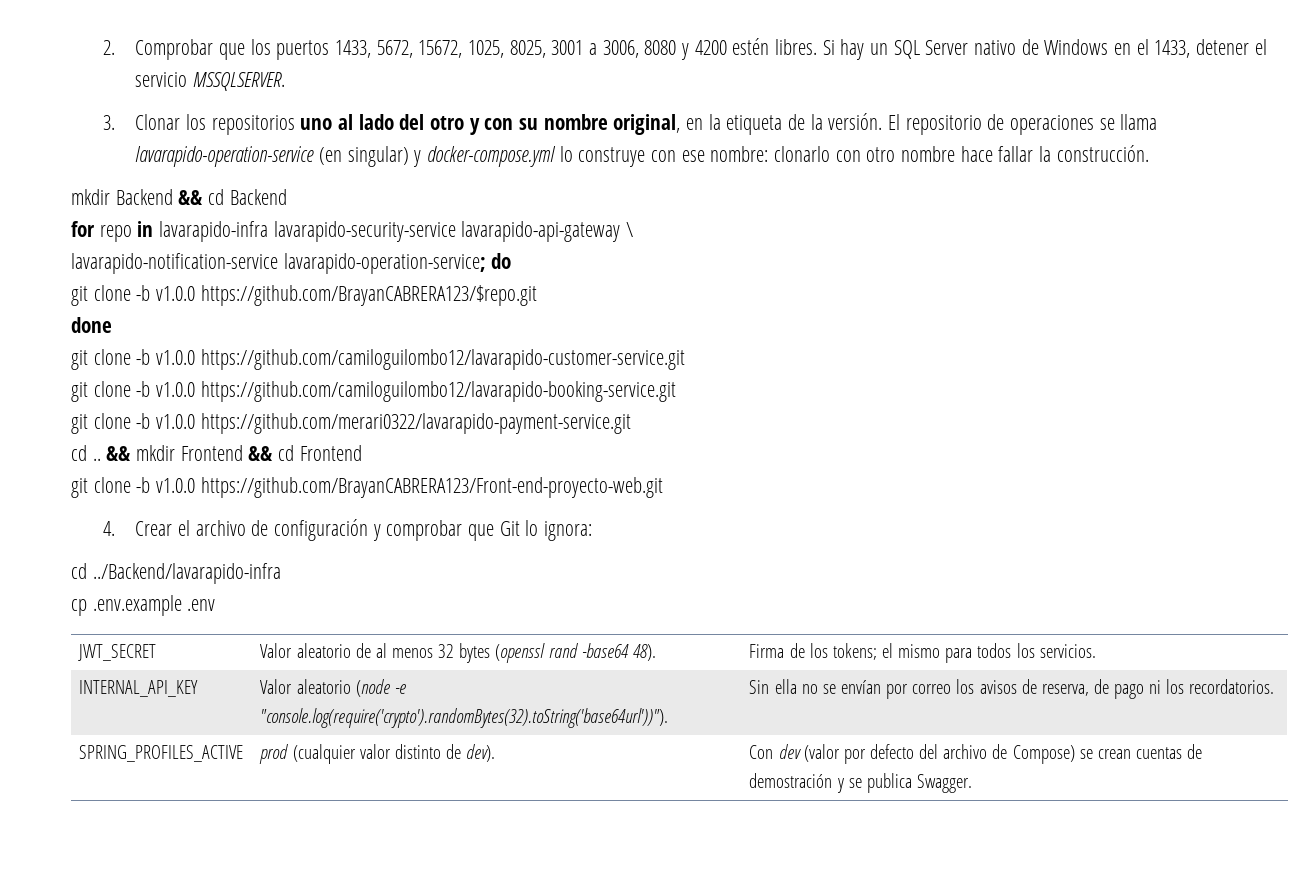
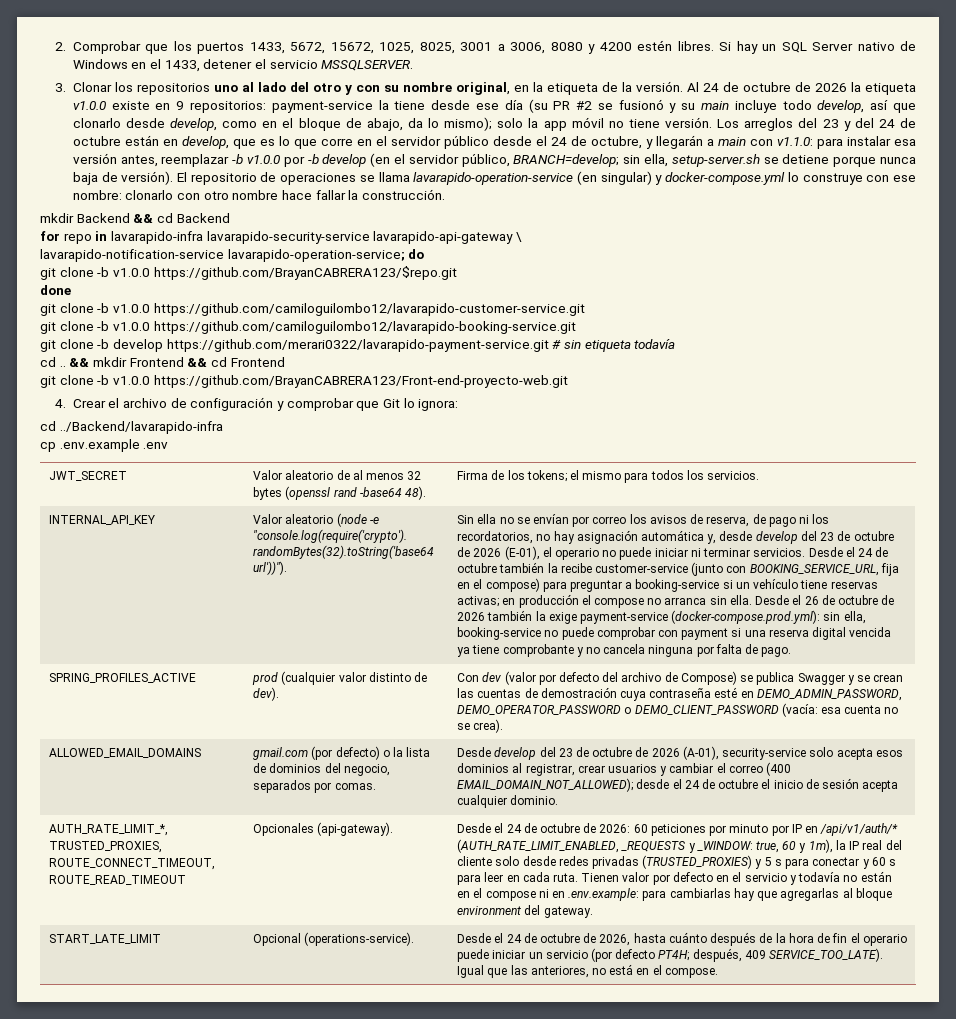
+ Al 24 de octubre de 2026 la etiqueta v1.0.0 existe en 9 repositorios: payment-service la tiene desde ese día (su PR #2 se fusionó y su main incluye todo develop, así que clonarlo desde develop, como en el bloque de abajo, da lo mismo); solo la app móvil no tiene versión. Los arreglos del 23 y del 24 de octubre están en develop, que es lo que corre en el servidor público desde el 24 de octubre, y llegarán a main con v1.1.0: para instalar esa versión antes, reemplazar -b v1.0.0 por -b develop (en el servidor público, BRANCH=develop; sin ella, setup-server.sh se detiene porque nunca baja de versión).
- git clone -b v1.0.0 https://github.com/merari0322/lavarapido-payment-service.git
+ git clone -b develop https://github.com/merari0322/lavarapido-payment-service.git # sin etiqueta todavía
- Sin ella no se envían por correo los avisos de reserva, de pago ni los recordatorios.
+ Sin ella no se envían por correo los avisos de reserva, de pago ni los recordatorios, no hay asignación automática y, desde develop del 23 de octubre de 2026 (E-01), el operario no puede iniciar ni terminar servicios. Desde el 24 de octubre también la recibe customer-service (junto con BOOKING_SERVICE_URL, fija en el compose) para preguntar a booking-service si un vehículo tiene reservas activas; en producción el compose no arranca sin ella. Desde el 26 de octubre de 2026 también la exige payment-service (docker-compose.prod.yml): sin ella, booking-service no puede comprobar con payment si una reserva digital vencida ya tiene comprobante y no cancela ninguna por falta de pago.
- SPRING_PROFILES_ACTIVE | prod (cualquier valor distinto de dev). | Con dev (valor por defecto del archivo de Compose) se crean cuentas de demostración y se publica Swagger.
+ SPRING_PROFILES_ACTIVE | prod (cualquier valor distinto de dev). | Con dev (valor por defecto del archivo de Compose) se publica Swagger y se crean las cuentas de demostración cuya contraseña esté en DEMO_ADMIN_PASSWORD, DEMO_OPERATOR_PASSWORD o DEMO_CLIENT_PASSWORD (vacía: esa cuenta no se crea).
+ ALLOWED_EMAIL_DOMAINS | gmail.com (por defecto) o la lista de dominios del negocio, separados por comas. | Desde develop del 23 de octubre de 2026 (A-01), security-service solo acepta esos dominios al registrar, crear usuarios y cambiar el correo (400 EMAIL_DOMAIN_NOT_ALLOWED); desde el 24 de octubre el inicio de sesión acepta cualquier dominio.
+ AUTH_RATE_LIMIT_*, TRUSTED_PROXIES, ROUTE_CONNECT_TIMEOUT, ROUTE_READ_TIMEOUT | Opcionales (api-gateway). | Desde el 24 de octubre de 2026: 60 peticiones por minuto por IP en /api/v1/auth/* (AUTH_RATE_LIMIT_ENABLED, _REQUESTS y _WINDOW: true, 60 y 1m), la IP real del cliente solo desde redes privadas (TRUSTED_PROXIES) y 5 s para conectar y 60 s para leer en cada ruta. Tienen valor por defecto en el servicio y todavía no están en el compose ni en .env.example: para cambiarlas hay que agregarlas al bloque environment del gateway.
+ START_LATE_LIMIT | Opcional (operations-service). | Desde el 24 de octubre de 2026, hasta cuánto después de la hora de fin el operario puede iniciar un servicio (por defecto PT4H; después, 409 SERVICE_TOO_LATE). Igual que las anteriores, no está en el compose.

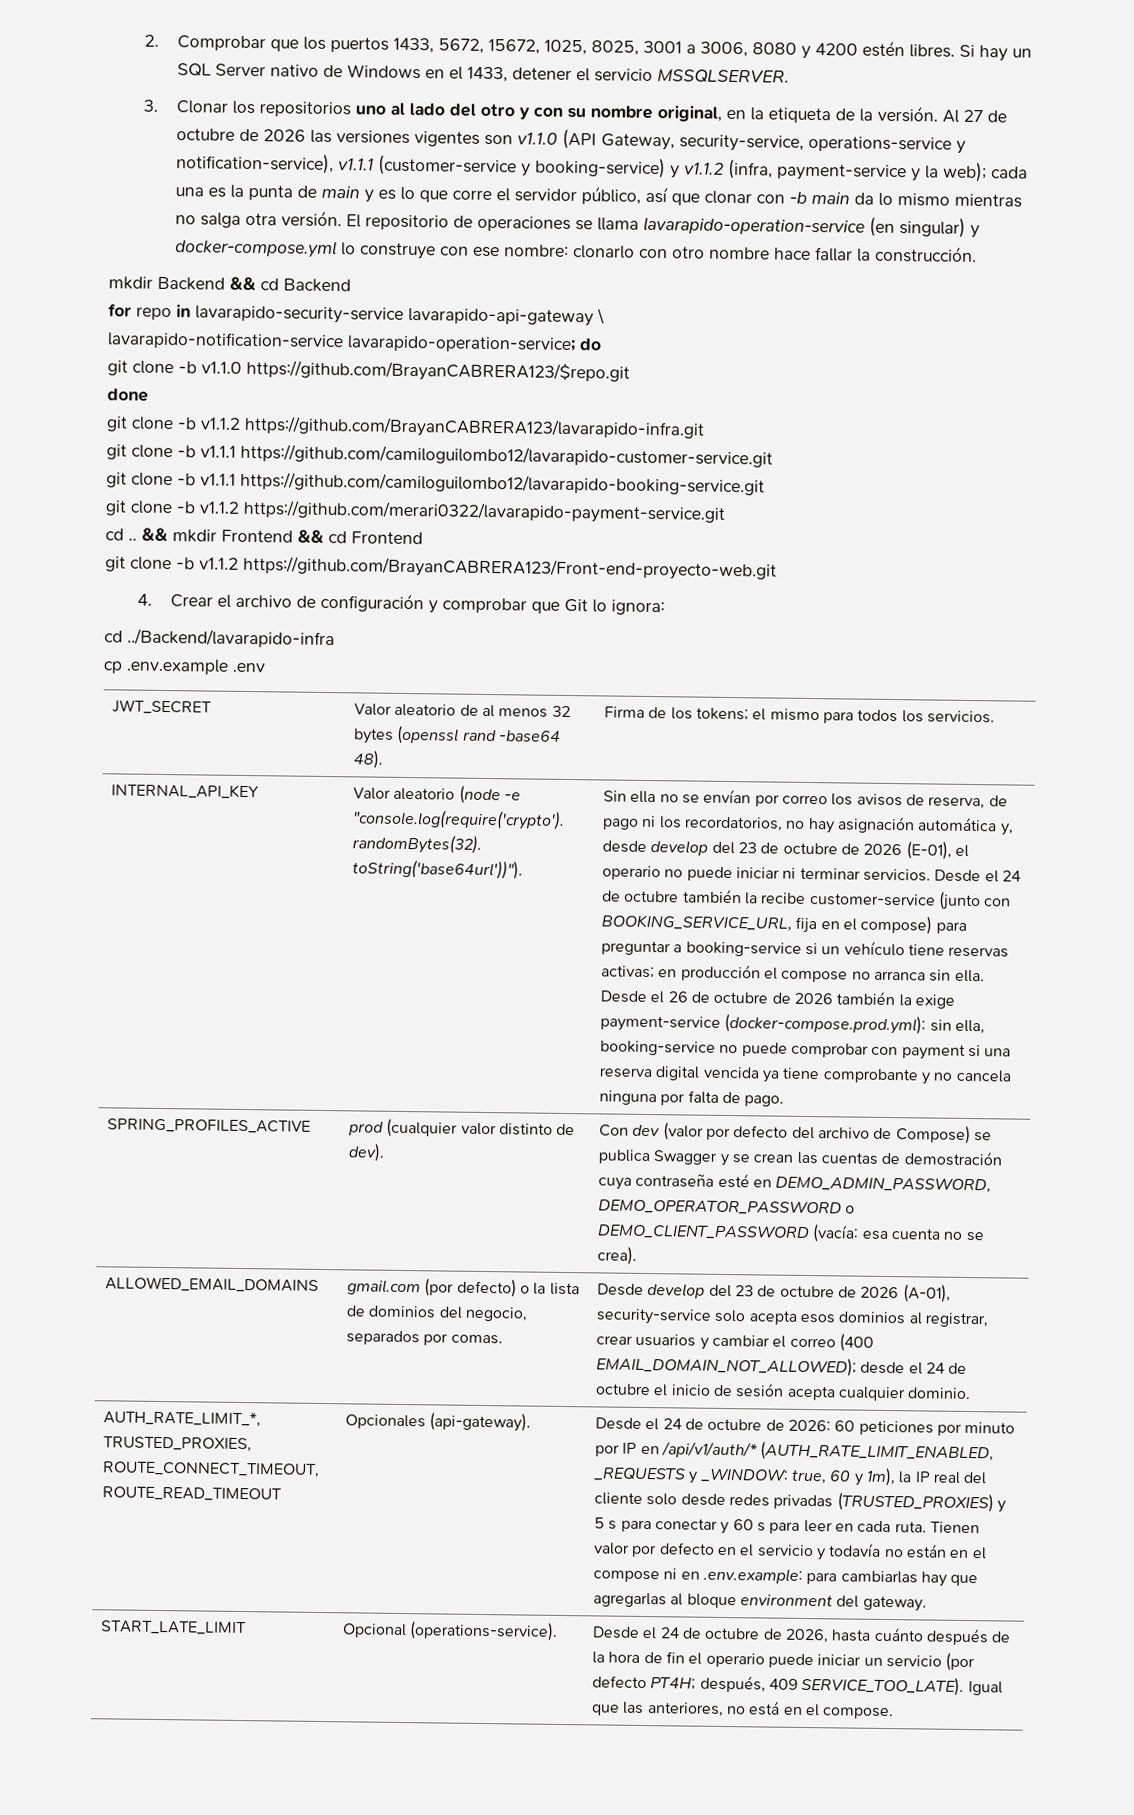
- Al 24 de octubre de 2026 la etiqueta v1.0.0 existe en 9 repositorios: payment-service la tiene desde ese día (su PR #2 se fusionó y su main incluye todo develop, así que clonarlo desde develop, como en el bloque de abajo, da lo mismo); solo la app móvil no tiene versión. Los arreglos del 23 y del 24 de octubre están en develop, que es lo que corre en el servidor público desde el 24 de octubre, y llegarán a main con v1.1.0: para instalar esa versión antes, reemplazar -b v1.0.0 por -b develop (en el servidor público, BRANCH=develop; sin ella, setup-server.sh se detiene porque nunca baja de versión).
+ Al 27 de octubre de 2026 las versiones vigentes son v1.1.0 (API Gateway, security-service, operations-service y notification-service), v1.1.1 (customer-service y booking-service) y v1.1.2 (infra, payment-service y la web); cada una es la punta de main y es lo que corre el servidor público, así que clonar con -b main da lo mismo mientras no salga otra versión.
- for repo in lavarapido-infra lavarapido-security-service lavarapido-api-gateway \
+ for repo in lavarapido-security-service lavarapido-api-gateway \
- git clone -b v1.0.0 https://github.com/BrayanCABRERA123/$repo.git
+ git clone -b v1.1.0 https://github.com/BrayanCABRERA123/$repo.git
- git clone -b v1.0.0 https://github.com/camiloguilombo12/lavarapido-customer-service.git
+ git clone -b v1.1.2 https://github.com/BrayanCABRERA123/lavarapido-infra.git
+ git clone -b v1.1.1 https://github.com/camiloguilombo12/lavarapido-customer-service.git
- git clone -b v1.0.0 https://github.com/camiloguilombo12/lavarapido-booking-service.git
+ git clone -b v1.1.1 https://github.com/camiloguilombo12/lavarapido-booking-service.git
- git clone -b develop https://github.com/merari0322/lavarapido-payment-service.git # sin etiqueta todavía
+ git clone -b v1.1.2 https://github.com/merari0322/lavarapido-payment-service.git
- git clone -b v1.0.0 https://github.com/BrayanCABRERA123/Front-end-proyecto-web.git
+ git clone -b v1.1.2 https://github.com/BrayanCABRERA123/Front-end-proyecto-web.git

